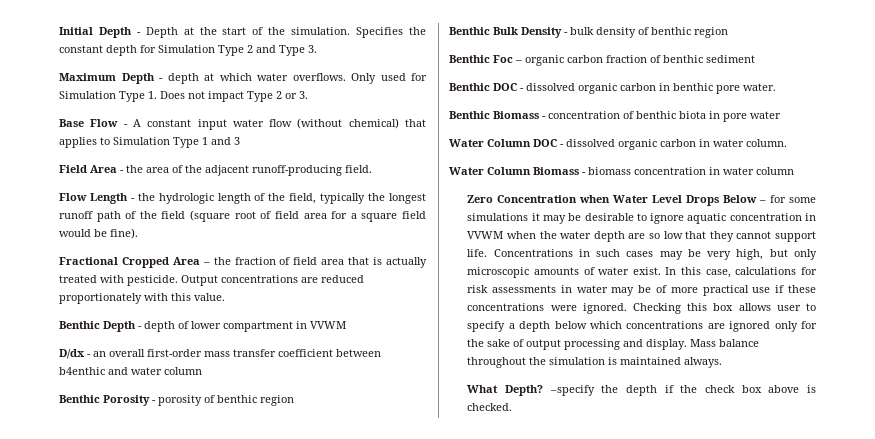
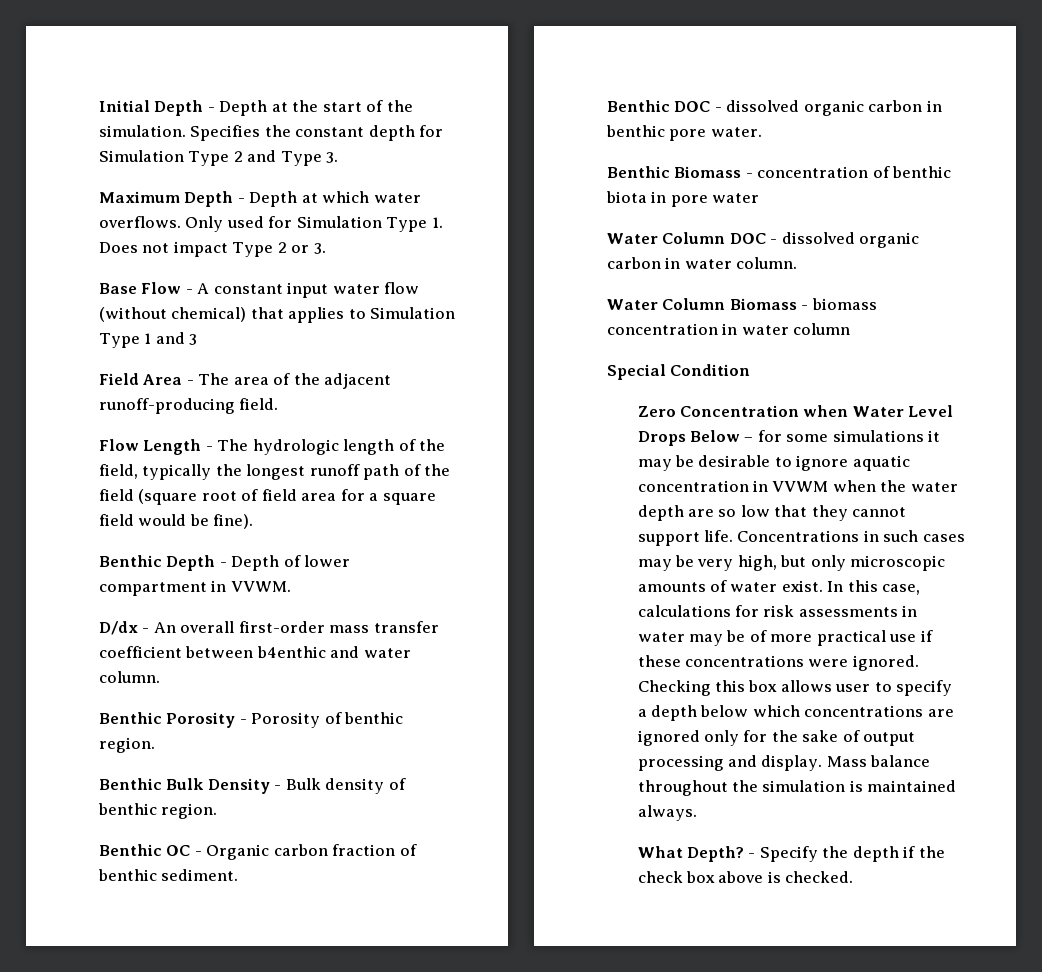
- Maximum Depth - depth at which water overflows.
+ Maximum Depth - Depth at which water overflows.
- Field Area - the area of the adjacent runoff-producing field.
+ Field Area - The area of the adjacent runoff-producing field.
- Flow Length - the hydrologic length of the field, typically the longest runoff path of the field (square root of field area for a square field would be fine).
+ Flow Length - The hydrologic length of the field, typically the longest runoff path of the field (square root of field area for a square field would be fine).
- Fractional Cropped Area – the fraction of field area that is actually treated with pesticide. Output concentrations are reduced proportionately with this value.
- Benthic Depth - depth of lower compartment in VVWM
+ Benthic Depth - Depth of lower compartment in VVWM.
- D/dx - an overall first-order mass transfer coefficient between b4enthic and water column
+ D/dx - An overall first-order mass transfer coefficient between b4enthic and water column.
- Benthic Porosity - porosity of benthic region
+ Benthic Porosity - Porosity of benthic region.
- Benthic Bulk Density - bulk density of benthic region
- Benthic Foc – organic carbon fraction of benthic sediment
+ Benthic Bulk Density - Bulk density of benthic region.
+ Benthic OC - Organic carbon fraction of benthic sediment.
+ Special Condition
- –specify the depth if the check box above is checked.
+ - Specify the depth if the check box above is checked.

